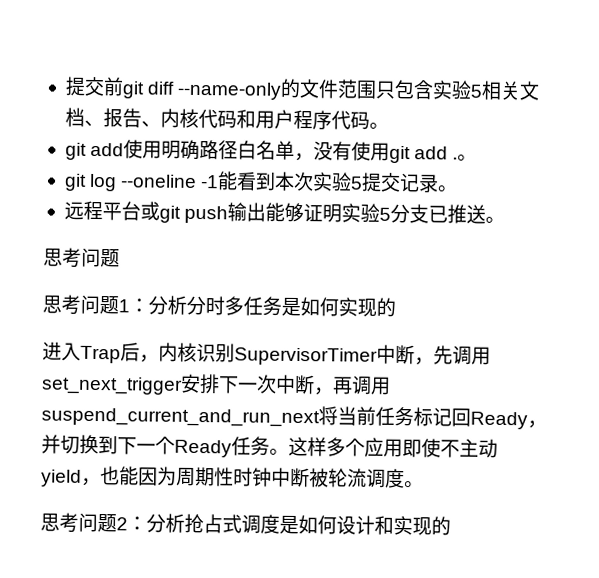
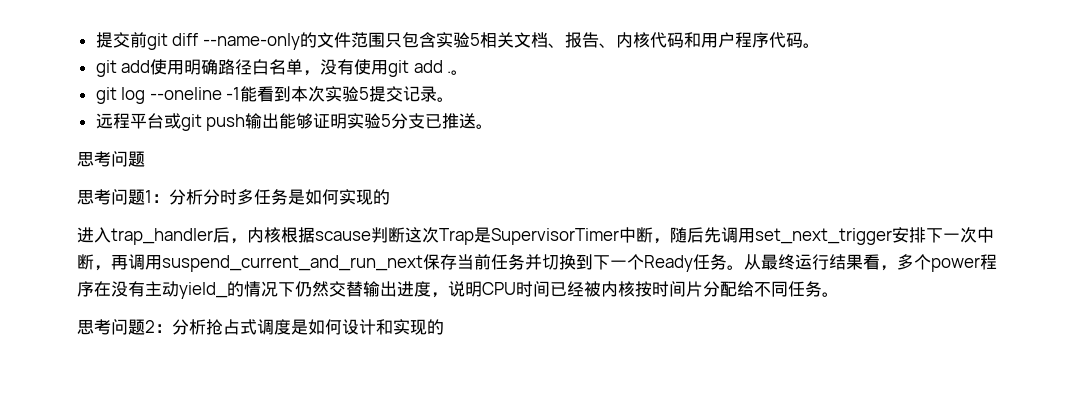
- 进入Trap后，内核识别SupervisorTimer中断，先调用set_next_trigger安排下一次中断，再调用suspend_current_and_run_next将当前任务标记回Ready，并切换到下一个Ready任务。
+ 进入trap_handler后，内核根据scause判断这次Trap是SupervisorTimer中断，随后先调用set_next_trigger安排下一次中断，再调用suspend_current_and_run_next保存当前任务并切换到下一个Ready任务。
- 这样多个应用即使不主动yield，也能因为周期性时钟中断被轮流调度。
+ 从最终运行结果看，多个power程序在没有主动yield_的情况下仍然交替输出进度，说明CPU时间已经被内核按时间片分配给不同任务。

